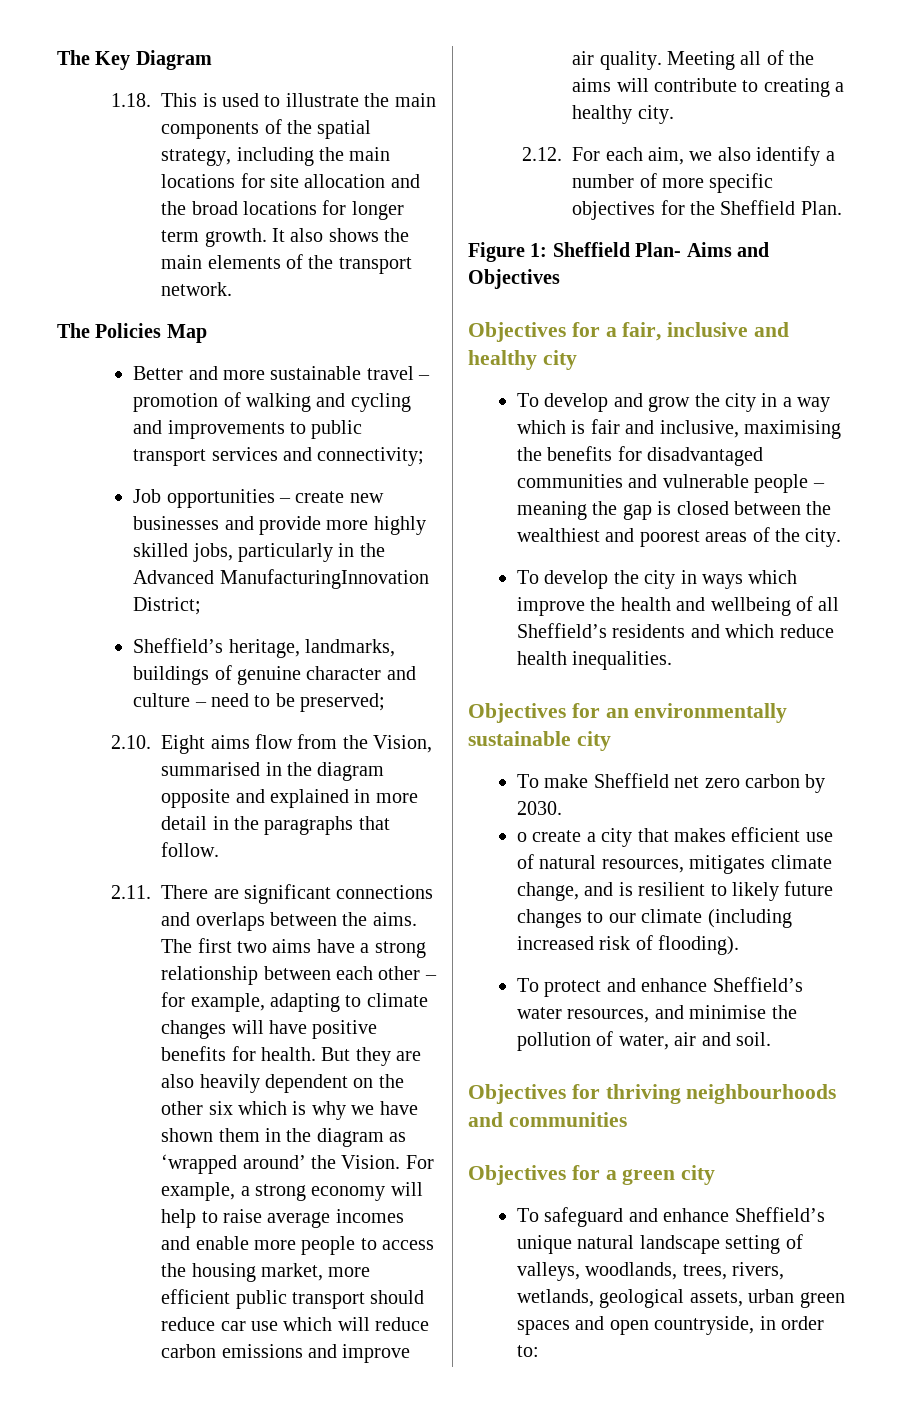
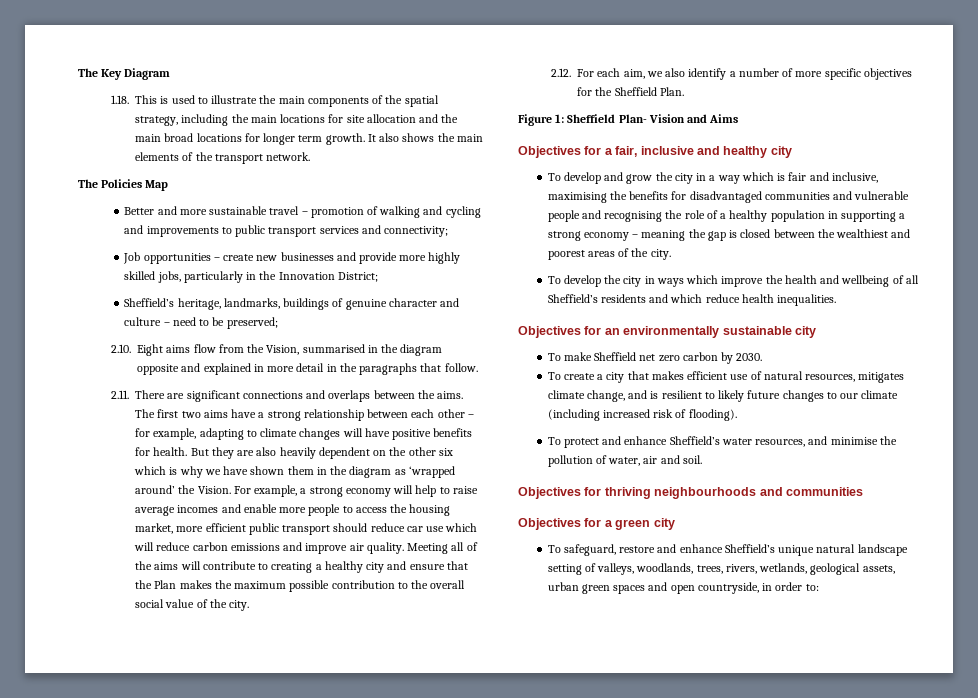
- 1.18. This is used to illustrate the main components of the spatial strategy, including the main locations for site allocation and the broad locations for longer term growth.
+ 1.18. This is used to illustrate the main components of the spatial strategy, including the main locations for site allocation and the main broad locations for longer term growth.
- Job opportunities – create new businesses and provide more highly skilled jobs, particularly in the Advanced ManufacturingInnovation District;
+ Job opportunities – create new businesses and provide more highly skilled jobs, particularly in the Innovation District;
- Meeting all of the aims will contribute to creating a healthy city.
+ Meeting all of the aims will contribute to creating a healthy city and ensure that the Plan makes the maximum possible contribution to the overall social value of the city.
- Figure 1: Sheffield Plan- Aims and Objectives
+ Figure 1: Sheffield Plan- Vision and Aims
- To develop and grow the city in a way which is fair and inclusive, maximising the benefits for disadvantaged communities and vulnerable people – meaning the gap is closed between the wealthiest and poorest areas of the city.
+ To develop and grow the city in a way which is fair and inclusive, maximising the benefits for disadvantaged communities and vulnerable people and recognising the role of a healthy population in supporting a strong economy – meaning the gap is closed between the wealthiest and poorest areas of the city.
- o create a city that makes efficient use of natural resources, mitigates climate change, and is resilient to likely future changes to our climate (including increased risk of flooding).
+ To create a city that makes efficient use of natural resources, mitigates climate change, and is resilient to likely future changes to our climate (including increased risk of flooding).
- To safeguard and enhance Sheffield’s unique natural landscape setting of valleys, woodlands, trees, rivers, wetlands, geological assets, urban green spaces and open countryside, in order to:
+ To safeguard, restore and enhance Sheffield’s unique natural landscape setting of valleys, woodlands, trees, rivers, wetlands, geological assets, urban green spaces and open countryside, in order to:

